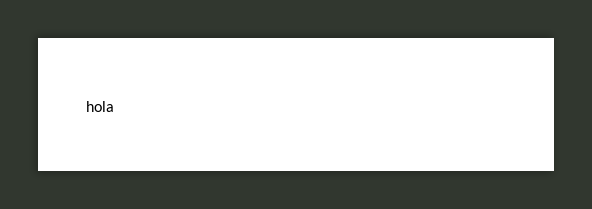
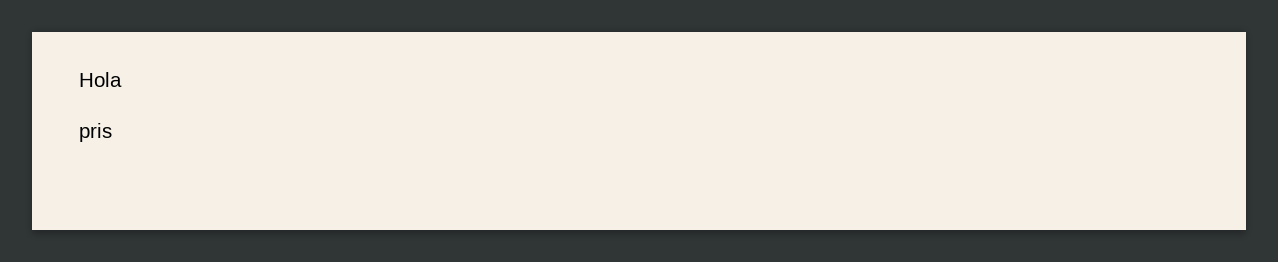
- hola
+ Hola
+ pris

